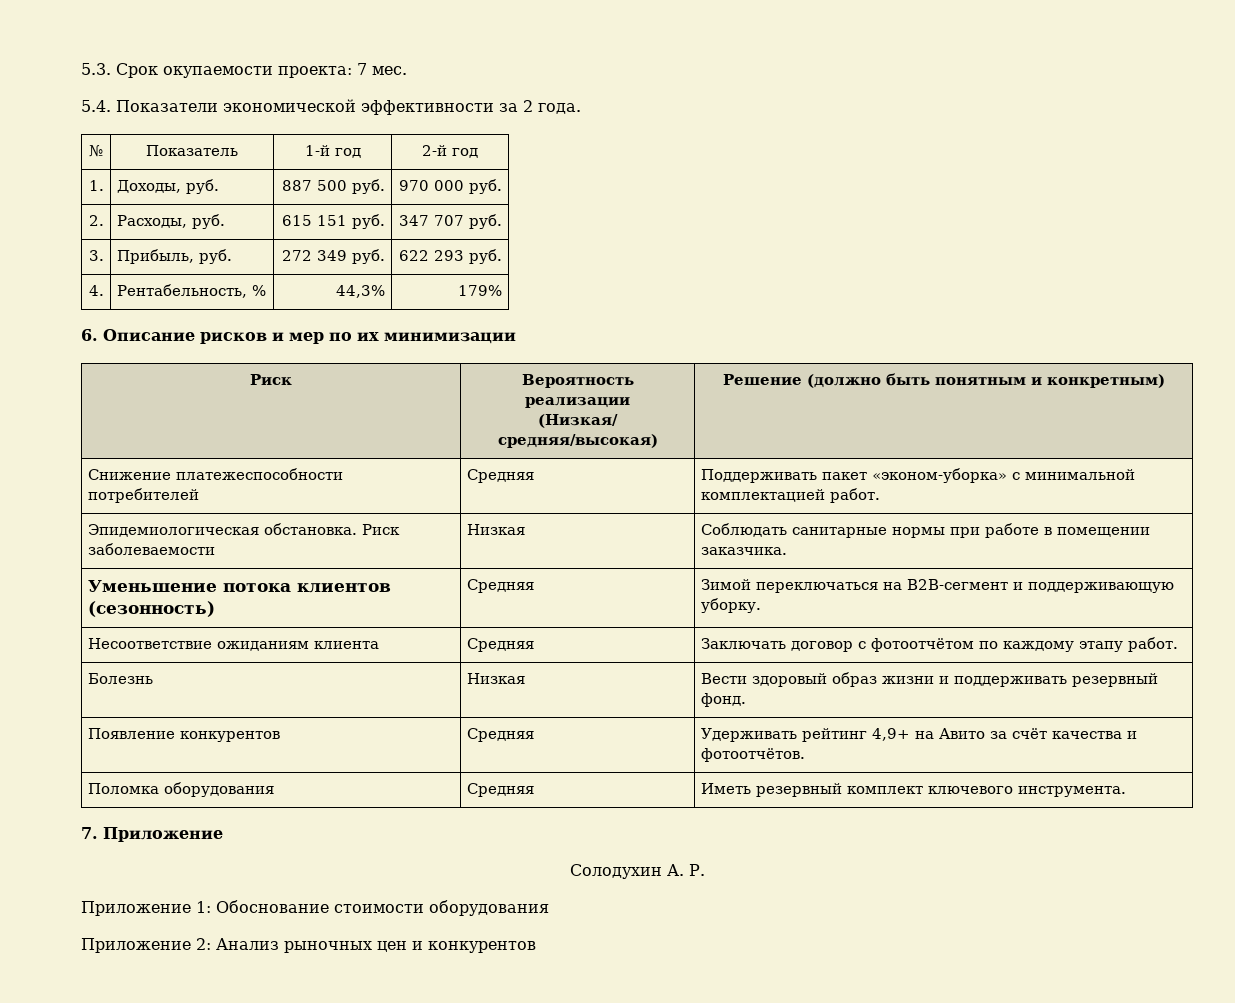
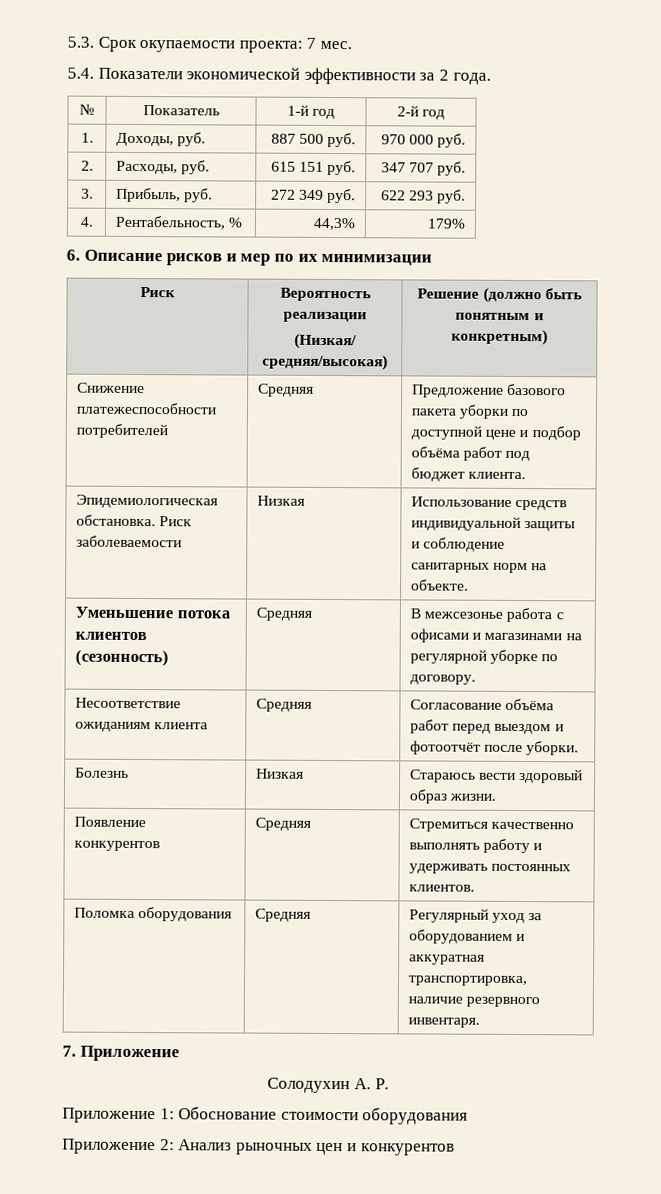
- Снижение платежеспособности потребителей | Средняя | Поддерживать пакет «эконом-уборка» с минимальной комплектацией работ.
+ Снижение платежеспособности потребителей | Средняя | Предложение базового пакета уборки по доступной цене и подбор объёма работ под бюджет клиента.
- Эпидемиологическая обстановка. Риск заболеваемости | Низкая | Соблюдать санитарные нормы при работе в помещении заказчика.
+ Эпидемиологическая обстановка. Риск заболеваемости | Низкая | Использование средств индивидуальной защиты и соблюдение санитарных норм на объекте.
- Уменьшение потока клиентов (сезонность) | Средняя | Зимой переключаться на B2B-сегмент и поддерживающую уборку.
- Несоответствие ожиданиям клиента | Средняя | Заключать договор с фотоотчётом по каждому этапу работ.
- Болезнь | Низкая | Вести здоровый образ жизни и поддерживать резервный фонд.
- Появление конкурентов | Средняя | Удерживать рейтинг 4,9+ на Авито за счёт качества и фотоотчётов.
- Поломка оборудования | Средняя | Иметь резервный комплект ключевого инструмента.
+ Уменьшение потока клиентов (сезонность) | Средняя | В межсезонье работа с офисами и магазинами на регулярной уборке по договору.
+ Несоответствие ожиданиям клиента | Средняя | Согласование объёма работ перед выездом и фотоотчёт после уборки.
+ Болезнь | Низкая | Стараюсь вести здоровый образ жизни.
+ Появление конкурентов | Средняя | Стремиться качественно выполнять работу и удерживать постоянных клиентов.
+ Поломка оборудования | Средняя | Регулярный уход за оборудованием и аккуратная транспортировка, наличие резервного инвентаря.

